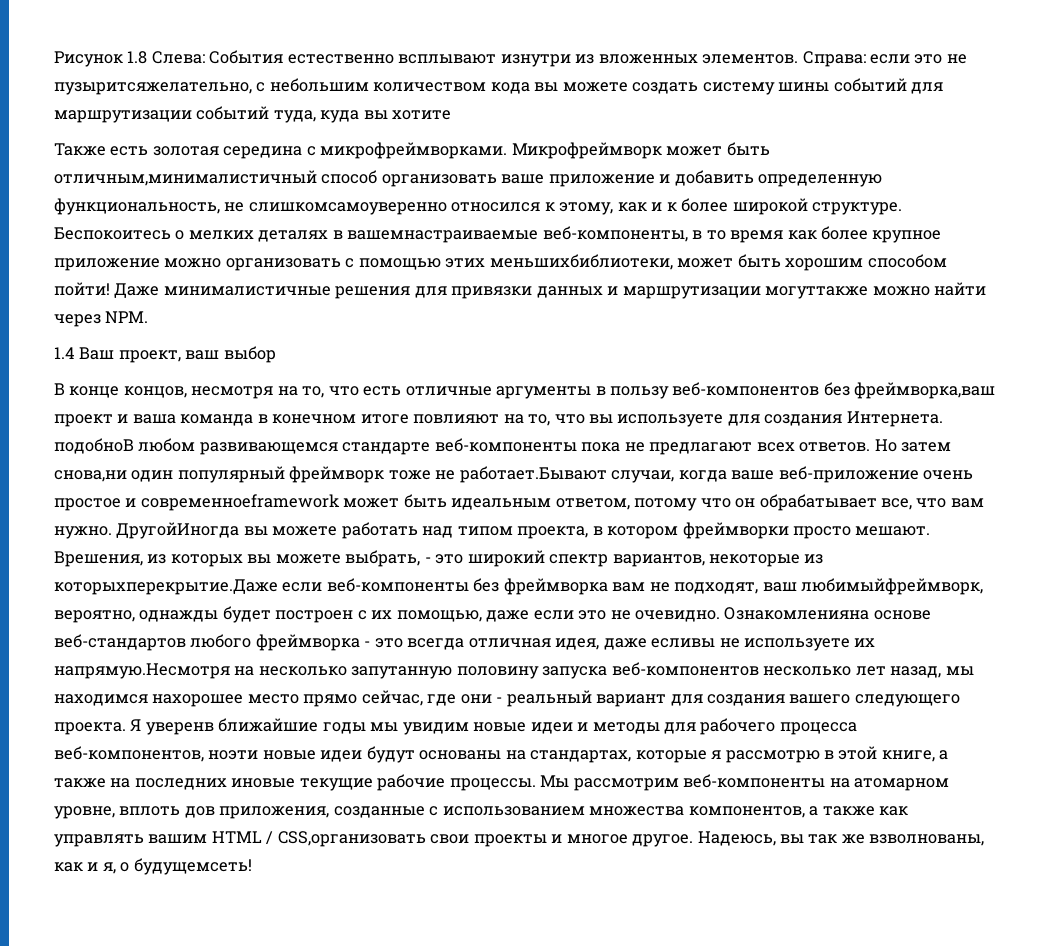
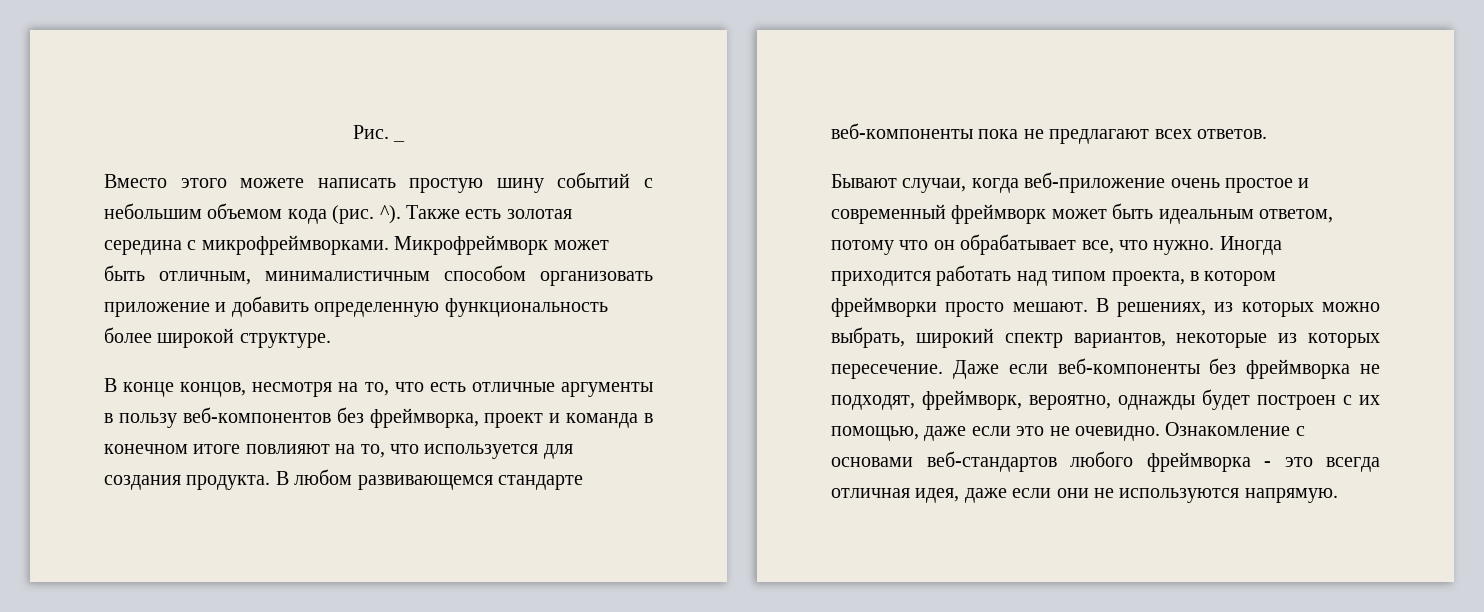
- Рисунок 1.8 Слева: События естественно всплывают изнутри из вложенных элементов. Справа: если это не пузыритсяжелательно, с небольшим количеством кода вы можете создать систему шины событий для маршрутизации событий туда, куда вы хотите
- Также есть золотая середина с микрофреймворками.
+ Рис. _
+ Вместо этого можете написать простую шину событий с небольшим объемом кода (рис. ^). Также есть золотая середина с микрофреймворками.
- Микрофреймворк может быть отличным,минималистичный способ организовать ваше приложение и добавить определенную функциональность, не слишкомсамоуверенно относился к этому, как и к более широкой структуре. Беспокоитесь о мелких деталях в вашемнастраиваемые веб-компоненты, в то время как более крупное приложение можно организовать с помощью этих меньшихбиблиотеки, может быть хорошим способом пойти! Даже минималистичные решения для привязки данных и маршрутизации могуттакже можно найти через NPM.
- 1.4 Ваш проект, ваш выбор
+ Микрофреймворк может быть отличным, минималистичным способом организовать приложение и добавить определенную функциональность более широкой структуре.
- В конце концов, несмотря на то, что есть отличные аргументы в пользу веб-компонентов без фреймворка,ваш проект и ваша команда в конечном итоге повлияют на то, что вы используете для создания Интернета. подобноВ любом развивающемся стандарте веб-компоненты пока не предлагают всех ответов. Но затем снова,ни один популярный фреймворк тоже не работает.Бывают случаи, когда ваше веб-приложение очень простое и современноеframework может быть идеальным ответом, потому что он обрабатывает все, что вам нужно. ДругойИногда вы можете работать над типом проекта, в котором фреймворки просто мешают.
+ В конце концов, несмотря на то, что есть отличные аргументы в пользу веб-компонентов без фреймворка, проект и команда в конечном итоге повлияют на то, что используется для создания продукта. В любом развивающемся стандарте веб-компоненты пока не предлагают всех ответов.
+ Бывают случаи, когда веб-приложение очень простое и современный фреймворк может быть идеальным ответом, потому что он обрабатывает все, что нужно. Иногда приходится работать над типом проекта, в котором фреймворки просто мешают.
- Врешения, из которых вы можете выбрать, - это широкий спектр вариантов, некоторые из которыхперекрытие.Даже если веб-компоненты без фреймворка вам не подходят, ваш любимыйфреймворк, вероятно, однажды будет построен с их помощью, даже если это не очевидно.
+ В решениях, из которых можно выбрать, широкий спектр вариантов, некоторые из которых пересечение. Даже если веб-компоненты без фреймворка не подходят, фреймворк, вероятно, однажды будет построен с их помощью, даже если это не очевидно.
- Ознакомленияна основе веб-стандартов любого фреймворка - это всегда отличная идея, даже есливы не используете их напрямую.Несмотря на несколько запутанную половину запуска веб-компонентов несколько лет назад, мы находимся нахорошее место прямо сейчас, где они - реальный вариант для создания вашего следующего проекта. Я уверенв ближайшие годы мы увидим новые идеи и методы для рабочего процесса веб-компонентов, ноэти новые идеи будут основаны на стандартах, которые я рассмотрю в этой книге, а также на последних иновые текущие рабочие процессы. Мы рассмотрим веб-компоненты на атомарном уровне, вплоть дов приложения, созданные с использованием множества компонентов, а также как управлять вашим HTML / CSS,организовать свои проекты и многое другое. Надеюсь, вы так же взволнованы, как и я, о будущемсеть!
+ Ознакомление с основами веб-стандартов любого фреймворка - это всегда отличная идея, даже если они не используются напрямую.

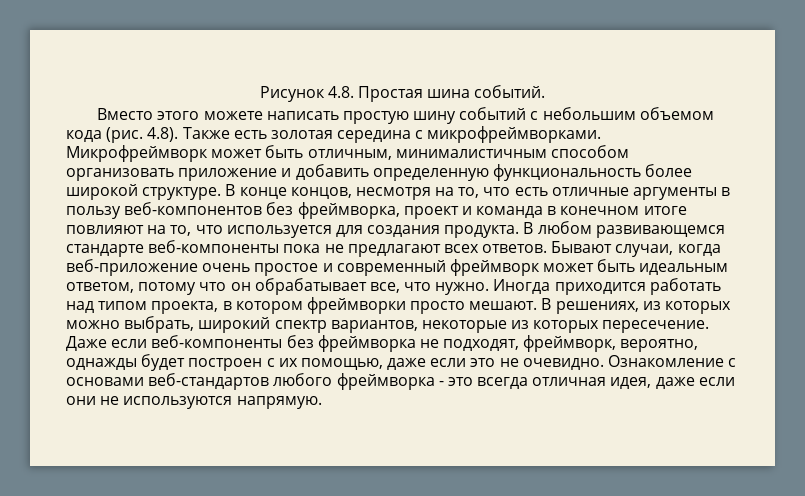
- Рис. _
+ Рисунок 4.8. Простая шина событий.
- ^). Также есть золотая середина с микрофреймворками.
+ 4.8). Также есть золотая середина с микрофреймворками.
- Микрофреймворк может быть отличным, минималистичным способом организовать приложение и добавить определенную функциональность более широкой структуре.
- В конце концов, несмотря на то, что есть отличные аргументы в пользу веб-компонентов без фреймворка, проект и команда в конечном итоге повлияют на то, что используется для создания продукта.
+ Микрофреймворк может быть отличным, минималистичным способом организовать приложение и добавить определенную функциональность более широкой структуре. В конце концов, несмотря на то, что есть отличные аргументы в пользу веб-компонентов без фреймворка, проект и команда в конечном итоге повлияют на то, что используется для создания продукта.
- В любом развивающемся стандарте веб-компоненты пока не предлагают всех ответов.
- Бывают случаи, когда веб-приложение очень простое и современный фреймворк может быть идеальным ответом, потому что он обрабатывает все, что нужно.
+ В любом развивающемся стандарте веб-компоненты пока не предлагают всех ответов. Бывают случаи, когда веб-приложение очень простое и современный фреймворк может быть идеальным ответом, потому что он обрабатывает все, что нужно.

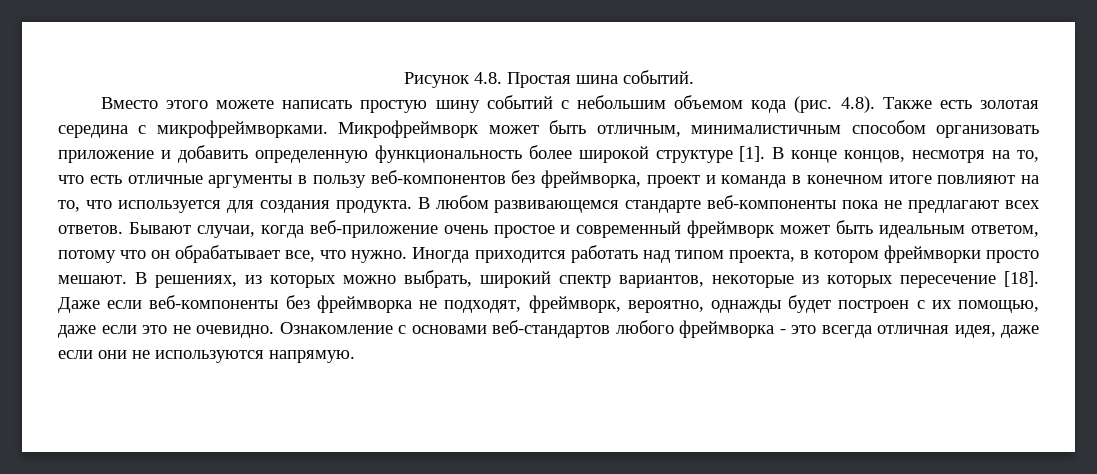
- Микрофреймворк может быть отличным, минималистичным способом организовать приложение и добавить определенную функциональность более широкой структуре.
+ Микрофреймворк может быть отличным, минималистичным способом организовать приложение и добавить определенную функциональность более широкой структуре [1].
- В решениях, из которых можно выбрать, широкий спектр вариантов, некоторые из которых пересечение.
+ В решениях, из которых можно выбрать, широкий спектр вариантов, некоторые из которых пересечение [18].

